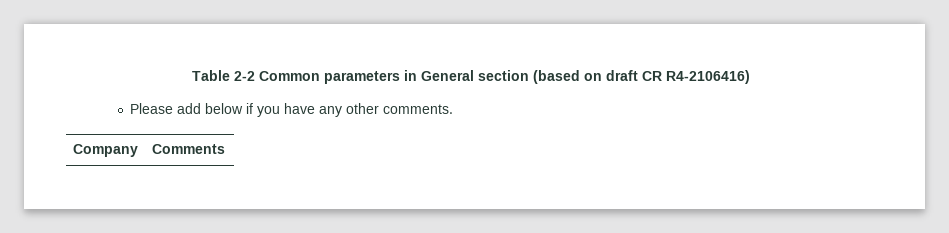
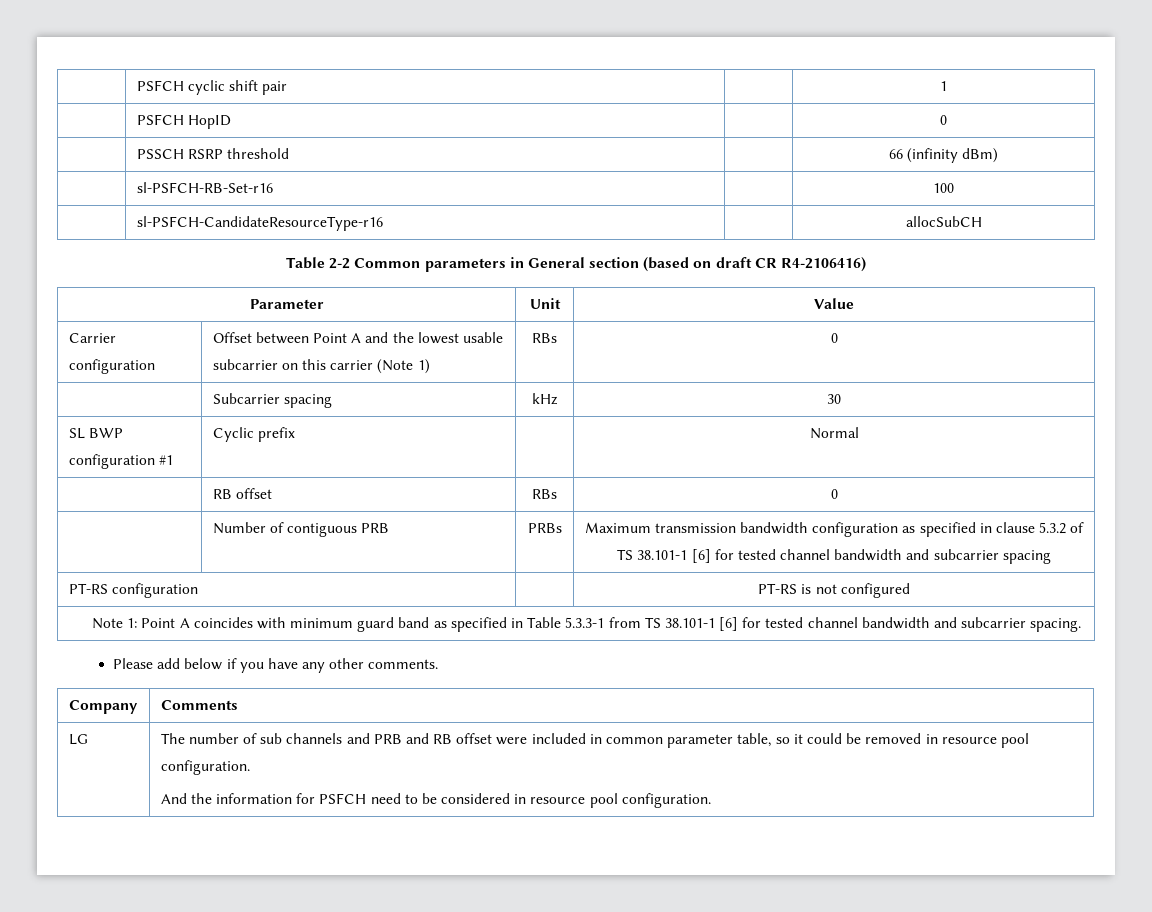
+ | PSFCH cyclic shift pair | | 1
+ | PSFCH HopID | | 0
+ | PSSCH RSRP threshold | | 66 (infinity dBm)
+ | sl-PSFCH-RB-Set-r16 | | 100
+ | sl-PSFCH-CandidateResourceType-r16 | | allocSubCH
+ Parameter | Unit | Value
+ Carrier configuration | Offset between Point A and the lowest usable subcarrier on this carrier (Note 1) | RBs | 0
+ | Subcarrier spacing | kHz | 30
+ SL BWP configuration #1 | Cyclic prefix | | Normal
+ | RB offset | RBs | 0
+ | Number of contiguous PRB | PRBs | Maximum transmission bandwidth configuration as specified in clause 5.3.2 of TS 38.101-1 [6] for tested channel bandwidth and subcarrier spacing
+ PT-RS configuration | | PT-RS is not configured
+ Note 1: Point A coincides with minimum guard band as specified in Table 5.3.3-1 from TS 38.101-1 [6] for tested channel bandwidth and subcarrier spacing.
+ LG | The number of sub channels and PRB and RB offset were included in common parameter table, so it could be removed in resource pool configuration.
+ And the information for PSFCH need to be considered in resource pool configuration.

